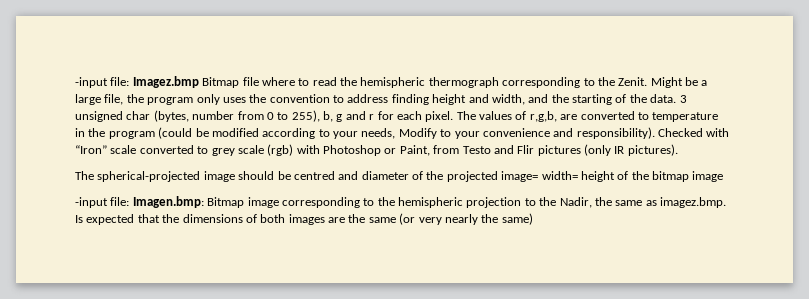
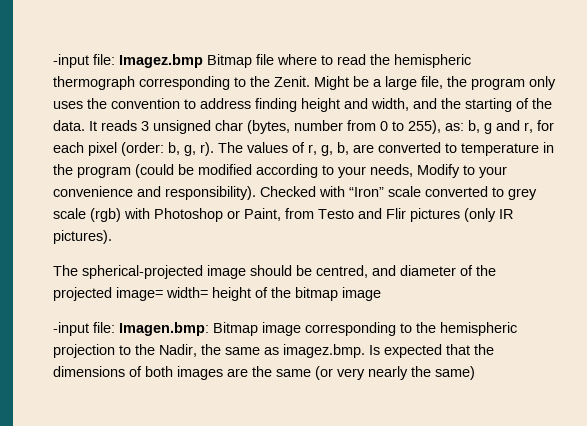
- 3 unsigned char (bytes, number from 0 to 255), b, g and r for each pixel. The values of r,g,b, are converted to temperature in the program (could be modified according to your needs, Modify to your convenience and responsibility).
+ It reads 3 unsigned char (bytes, number from 0 to 255), as: b, g and r, for each pixel (order: b, g, r). The values of r, g, b, are converted to temperature in the program (could be modified according to your needs, Modify to your convenience and responsibility).
- The spherical-projected image should be centred and diameter of the projected image= width= height of the bitmap image
+ The spherical-projected image should be centred, and diameter of the projected image= width= height of the bitmap image

